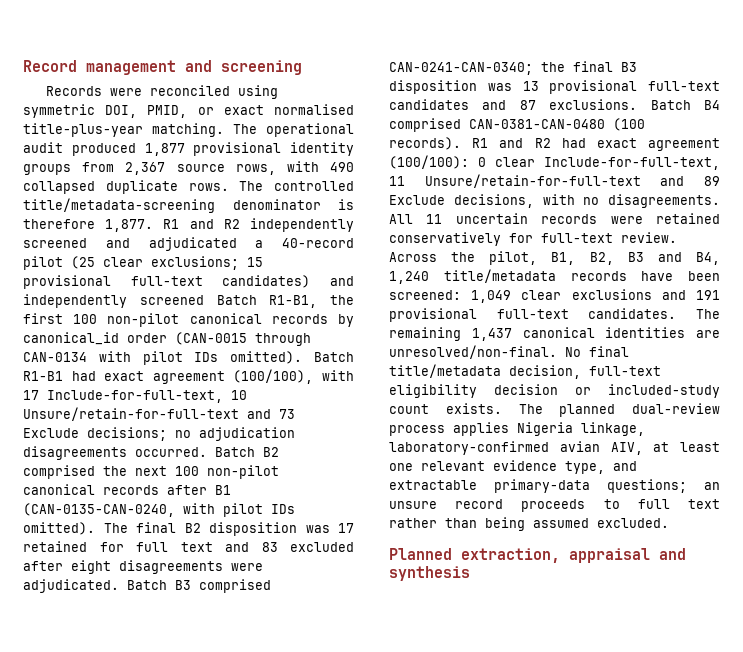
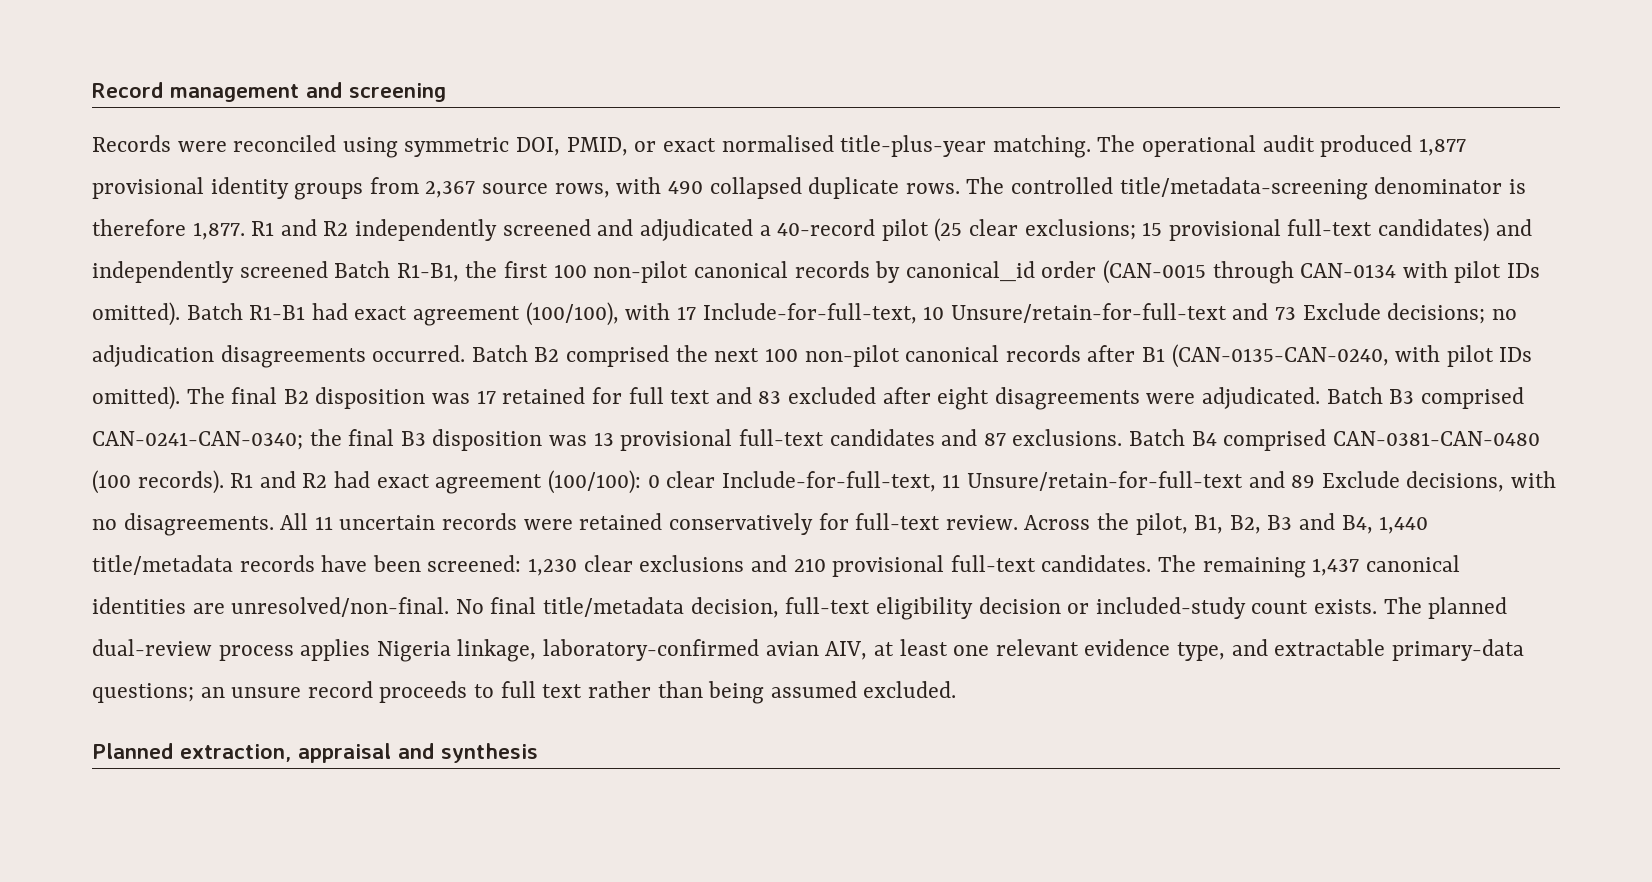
- Across the pilot, B1, B2, B3 and B4, 1,240 title/metadata records have been screened: 1,049 clear exclusions and 191 provisional full-text candidates.
+ Across the pilot, B1, B2, B3 and B4, 1,440 title/metadata records have been screened: 1,230 clear exclusions and 210 provisional full-text candidates.

